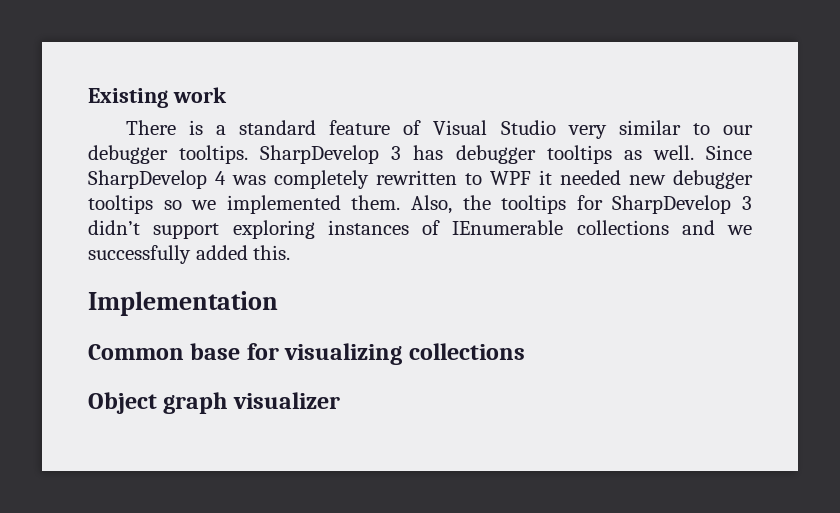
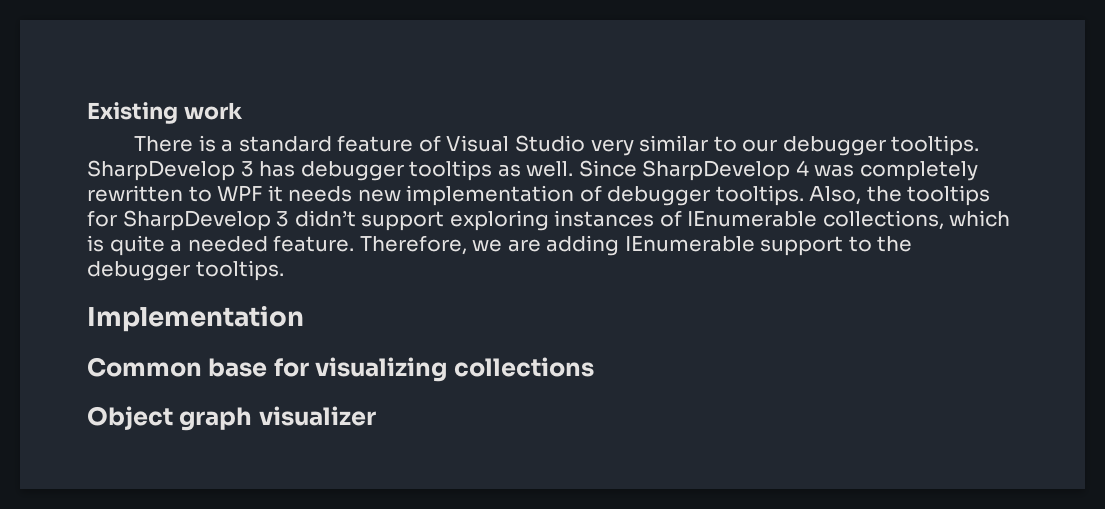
- Since SharpDevelop 4 was completely rewritten to WPF it needed new debugger tooltips so we implemented them.
+ Since SharpDevelop 4 was completely rewritten to WPF it needs new implementation of debugger tooltips.
- Also, the tooltips for SharpDevelop 3 didn’t support exploring instances of IEnumerable collections and we successfully added this.
+ Also, the tooltips for SharpDevelop 3 didn’t support exploring instances of IEnumerable collections, which is quite a needed feature. Therefore, we are adding IEnumerable support to the debugger tooltips.

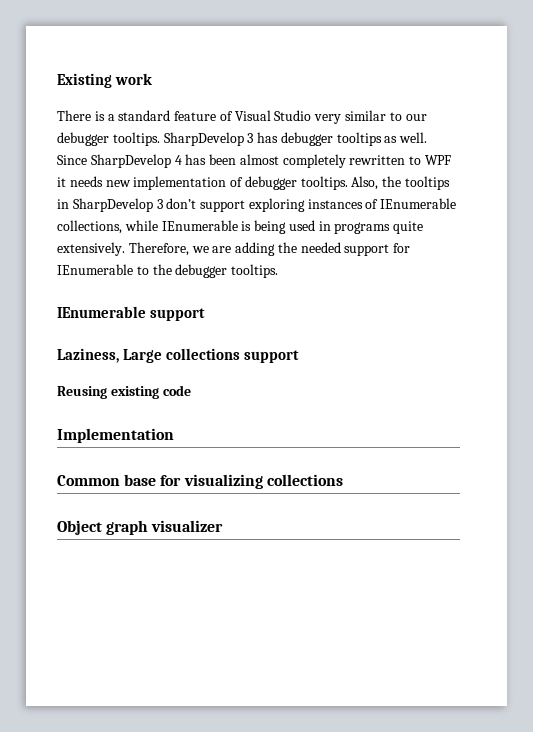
- Since SharpDevelop 4 was completely rewritten to WPF it needs new implementation of debugger tooltips.
+ Since SharpDevelop 4 has been almost completely rewritten to WPF it needs new implementation of debugger tooltips.
- Also, the tooltips for SharpDevelop 3 didn’t support exploring instances of IEnumerable collections, which is quite a needed feature. Therefore, we are adding IEnumerable support to the debugger tooltips.
+ Also, the tooltips in SharpDevelop 3 don’t support exploring instances of IEnumerable collections, while IEnumerable is being used in programs quite extensively. Therefore, we are adding the needed support for IEnumerable to the debugger tooltips.
+ IEnumerable support
+ Laziness, Large collections support
+ Reusing existing code

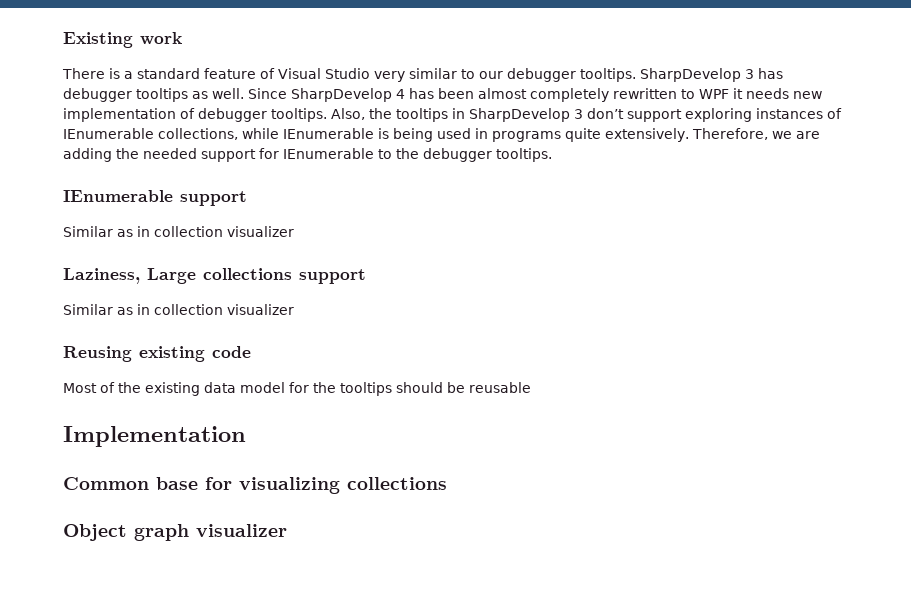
  IEnumerable support
+ Similar as in collection visualizer
  Laziness, Large collections support
+ Similar as in collection visualizer
  Reusing existing code
+ Most of the existing data model for the tooltips should be reusable

